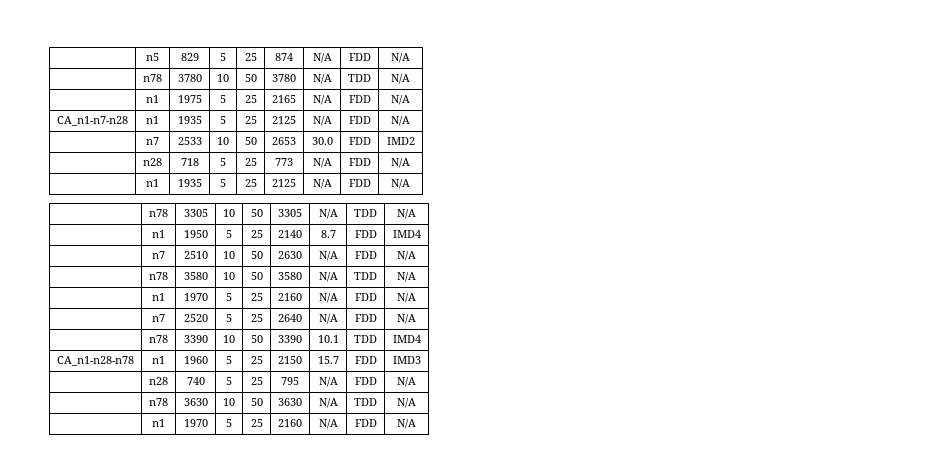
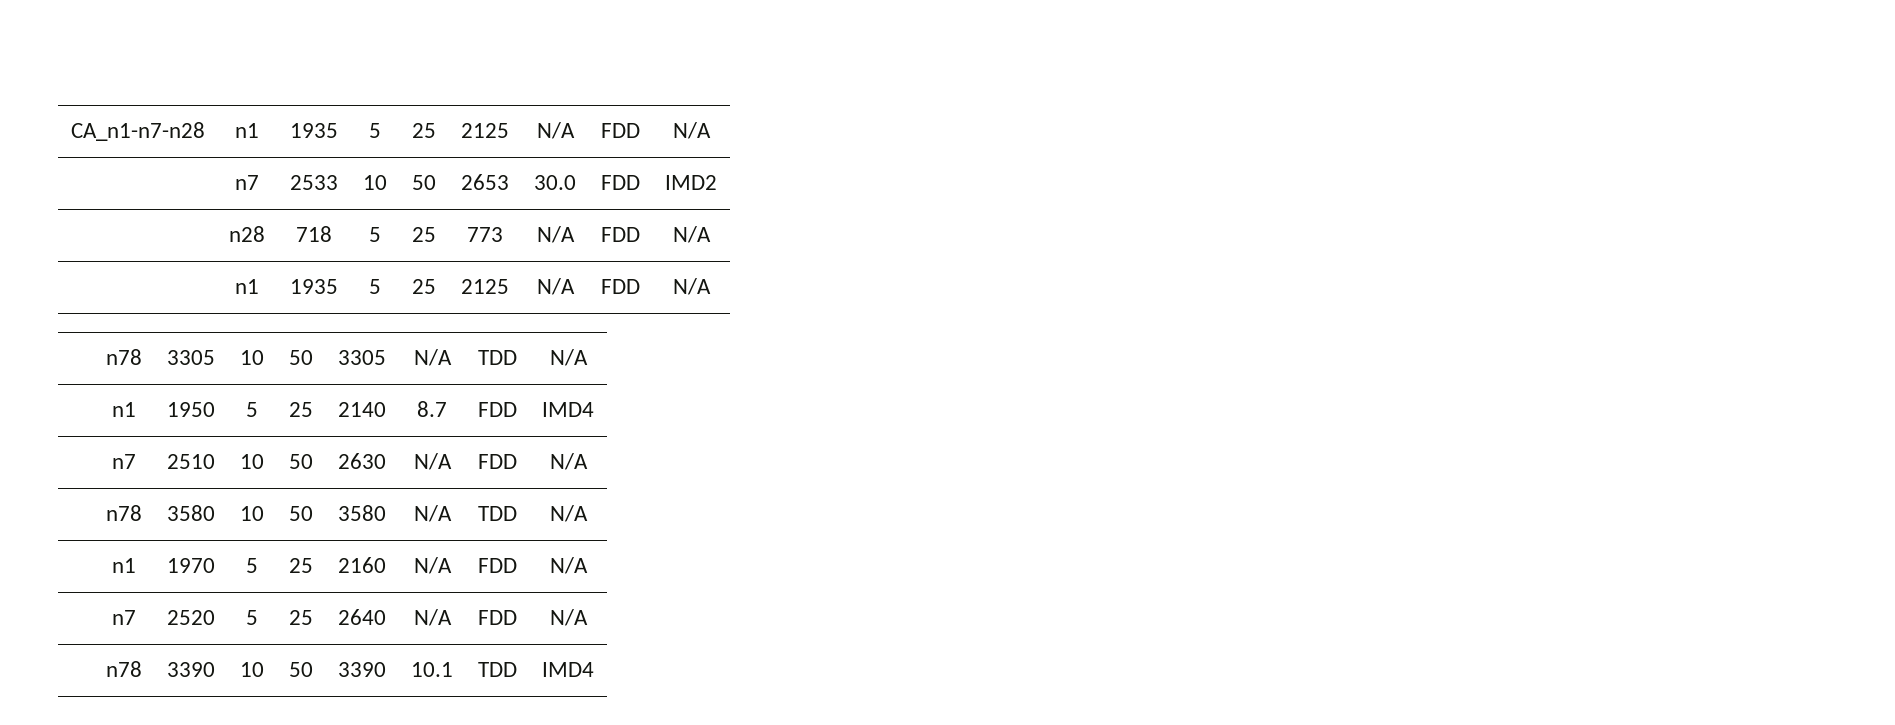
- | n5 | 829 | 5 | 25 | 874 | N/A | FDD | N/A
- | n78 | 3780 | 10 | 50 | 3780 | N/A | TDD | N/A
- | n1 | 1975 | 5 | 25 | 2165 | N/A | FDD | N/A
- CA_n1-n28-n78 | n1 | 1960 | 5 | 25 | 2150 | 15.7 | FDD | IMD3
- | n28 | 740 | 5 | 25 | 795 | N/A | FDD | N/A
- | n78 | 3630 | 10 | 50 | 3630 | N/A | TDD | N/A
- | n1 | 1970 | 5 | 25 | 2160 | N/A | FDD | N/A

